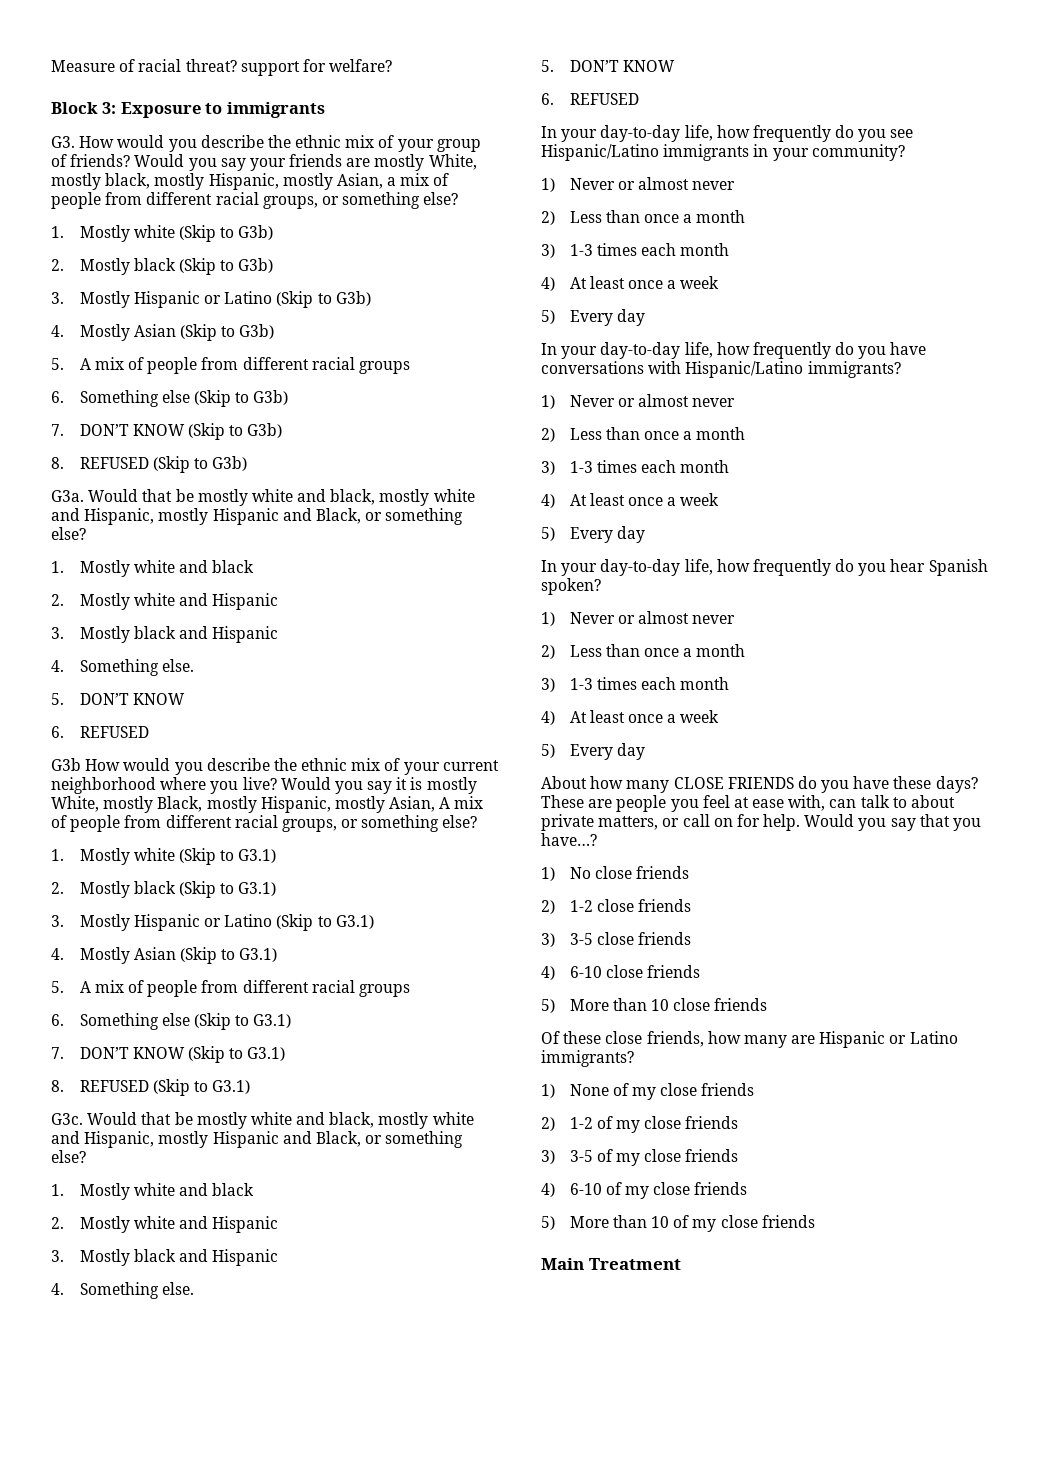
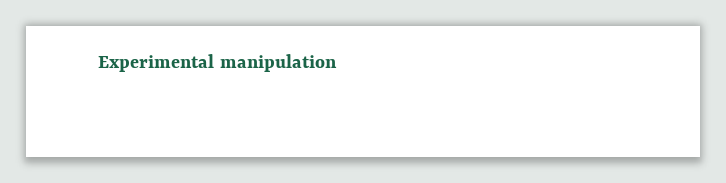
- Measure of racial threat? support for welfare?
- Block 3: Exposure to immigrants
- G3. How would you describe the ethnic mix of your group of friends? Would you say your friends are mostly White, mostly black, mostly Hispanic, mostly Asian, a mix of people from different racial groups, or something else?
- 1. Mostly white (Skip to G3b)
- 2. Mostly black (Skip to G3b)
- 3. Mostly Hispanic or Latino (Skip to G3b)
- 4. Mostly Asian (Skip to G3b)
- 5. A mix of people from different racial groups
- 6. Something else (Skip to G3b)
- 7. DON’T KNOW (Skip to G3b)
- 8. REFUSED (Skip to G3b)
- G3a. Would that be mostly white and black, mostly white and Hispanic, mostly Hispanic and Black, or something else?
- 1. Mostly white and black
- 2. Mostly white and Hispanic
- 3. Mostly black and Hispanic
- 4. Something else.
- 5. DON’T KNOW
- 6. REFUSED
- G3b How would you describe the ethnic mix of your current neighborhood where you live? Would you say it is mostly White, mostly Black, mostly Hispanic, mostly Asian, A mix of people from different racial groups, or something else?
- 1. Mostly white (Skip to G3.1)
- 2. Mostly black (Skip to G3.1)
- 3. Mostly Hispanic or Latino (Skip to G3.1)
- 4. Mostly Asian (Skip to G3.1)
- 5. A mix of people from different racial groups
- 6. Something else (Skip to G3.1)
- 7. DON’T KNOW (Skip to G3.1)
- 8. REFUSED (Skip to G3.1)
- G3c. Would that be mostly white and black, mostly white and Hispanic, mostly Hispanic and Black, or something else?
- 1. Mostly white and black
- 2. Mostly white and Hispanic
- 3. Mostly black and Hispanic
- 4. Something else.
- 5. DON’T KNOW
- 6. REFUSED
- In your day-to-day life, how frequently do you see Hispanic/Latino immigrants in your community?
- 1) Never or almost never
- 2) Less than once a month
- 3) 1-3 times each month
- 4) At least once a week
- 5) Every day
- In your day-to-day life, how frequently do you have conversations with Hispanic/Latino immigrants?
- 1) Never or almost never
- 2) Less than once a month
- 3) 1-3 times each month
- 4) At least once a week
- 5) Every day
- In your day-to-day life, how frequently do you hear Spanish spoken?
- 1) Never or almost never
- 2) Less than once a month
- 3) 1-3 times each month
- 4) At least once a week
- 5) Every day
- About how many CLOSE FRIENDS do you have these days? These are people you feel at ease with, can talk to about private matters, or call on for help. Would you say that you have…?
- 1) No close friends
- 2) 1-2 close friends
- 3) 3-5 close friends
- 4) 6-10 close friends
- 5) More than 10 close friends
- Of these close friends, how many are Hispanic or Latino immigrants?
- 1) None of my close friends
- 2) 1-2 of my close friends
- 3) 3-5 of my close friends
- 4) 6-10 of my close friends
- 5) More than 10 of my close friends
- Main Treatment
+ Experimental manipulation

